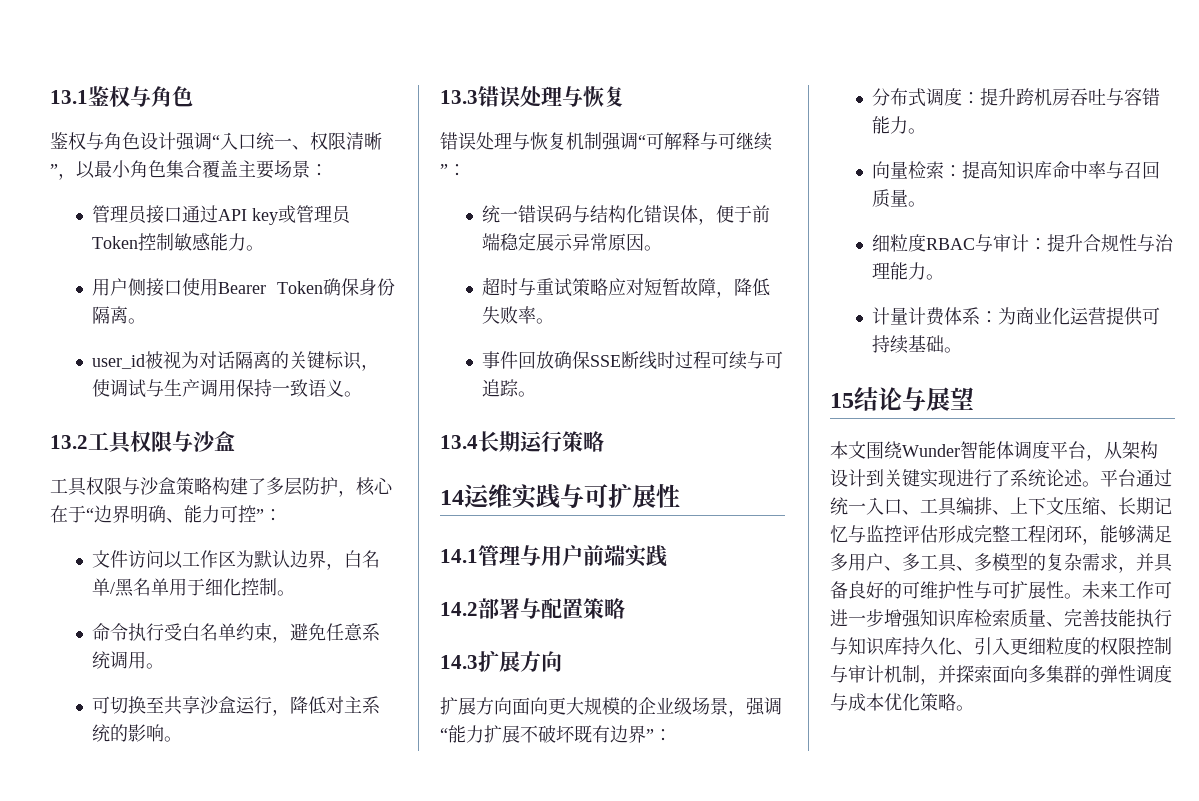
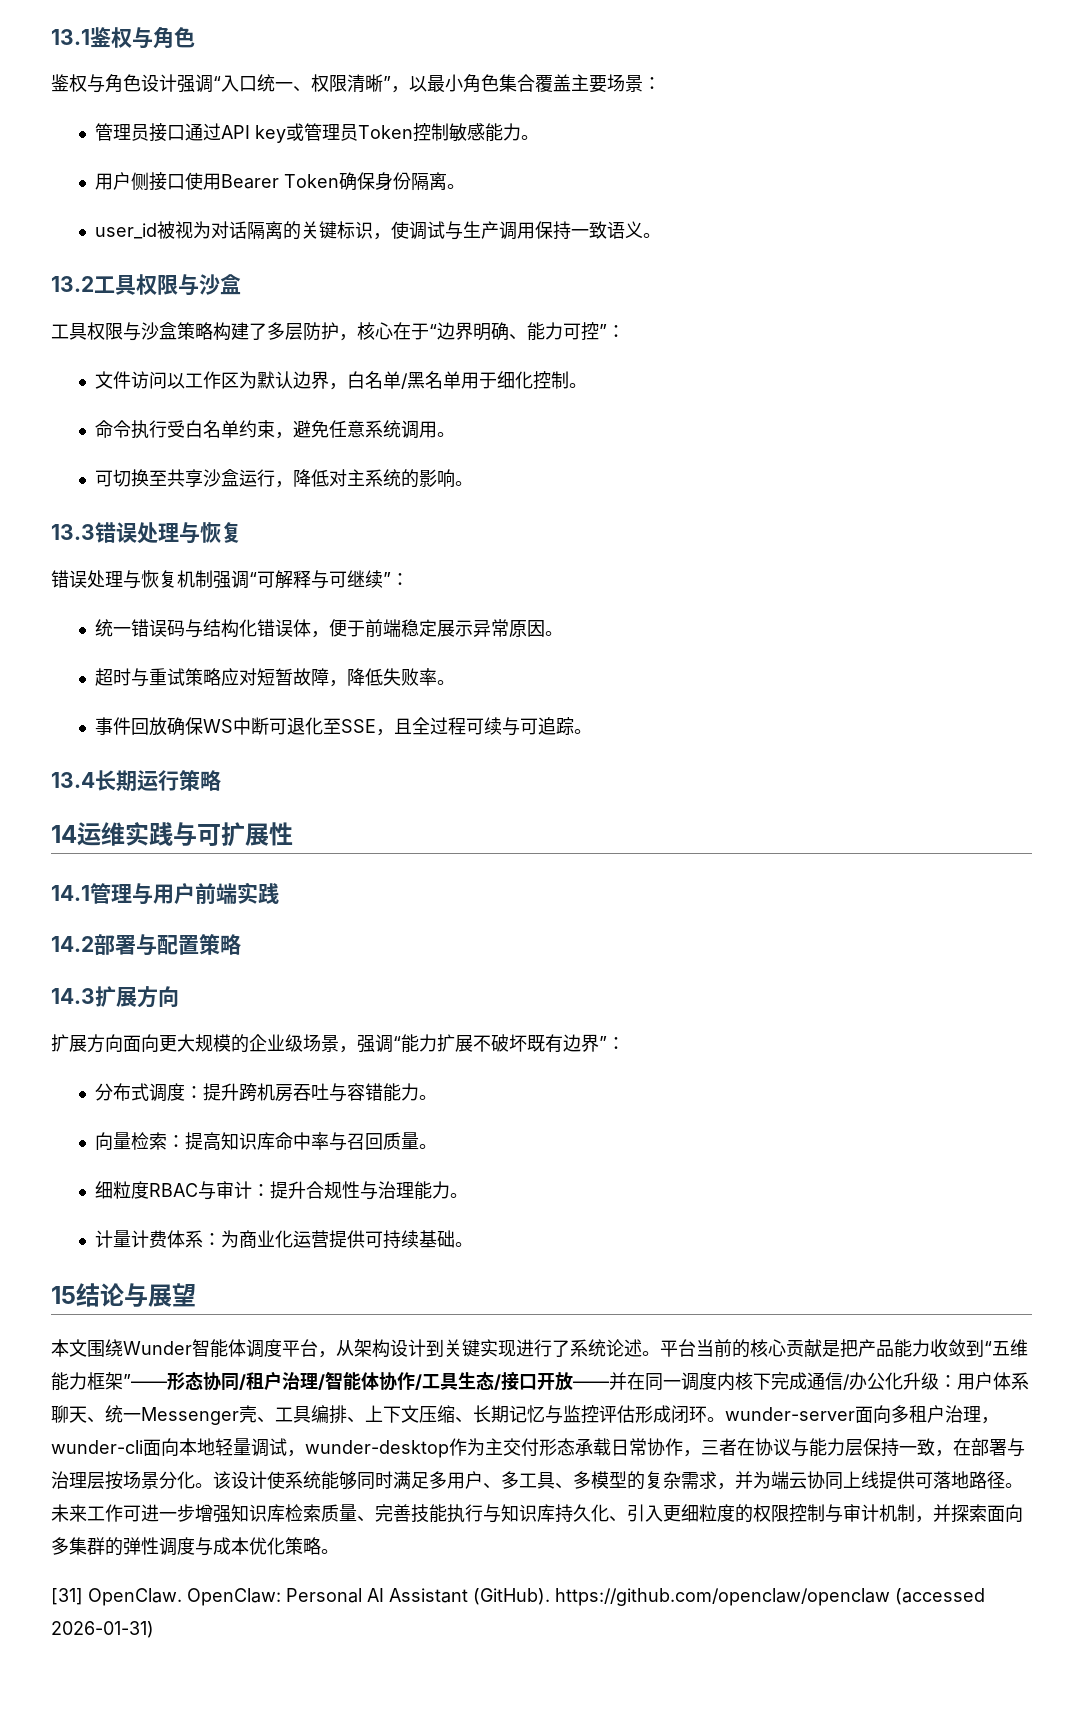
- 事件回放确保SSE断线时过程可续与可追踪。
+ 事件回放确保WS中断可退化至SSE，且全过程可续与可追踪。
- 平台通过统一入口、工具编排、上下文压缩、长期记忆与监控评估形成完整工程闭环，能够满足多用户、多工具、多模型的复杂需求，并具备良好的可维护性与可扩展性。
+ 平台当前的核心贡献是把产品能力收敛到“五维能力框架”——形态协同/租户治理/智能体协作/工具生态/接口开放——并在同一调度内核下完成通信/办公化升级：用户体系聊天、统一Messenger壳、工具编排、上下文压缩、长期记忆与监控评估形成闭环。wunder-server面向多租户治理，wunder-cli面向本地轻量调试，wunder-desktop作为主交付形态承载日常协作，三者在协议与能力层保持一致，在部署与治理层按场景分化。该设计使系统能够同时满足多用户、多工具、多模型的复杂需求，并为端云协同上线提供可落地路径。
+ [31] OpenClaw. OpenClaw: Personal AI Assistant (GitHub). https://github.com/openclaw/openclaw (accessed 2026-01-31)

